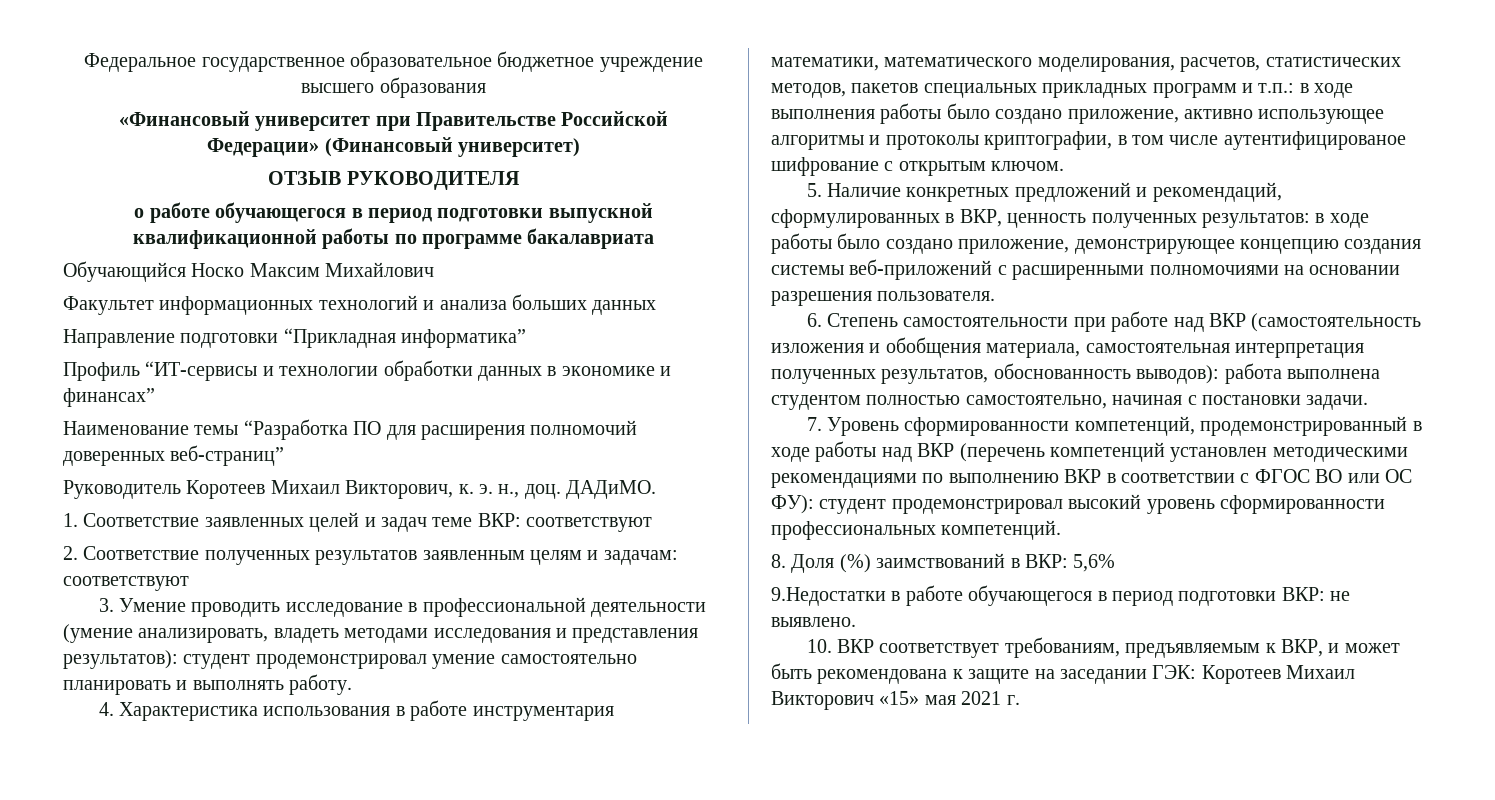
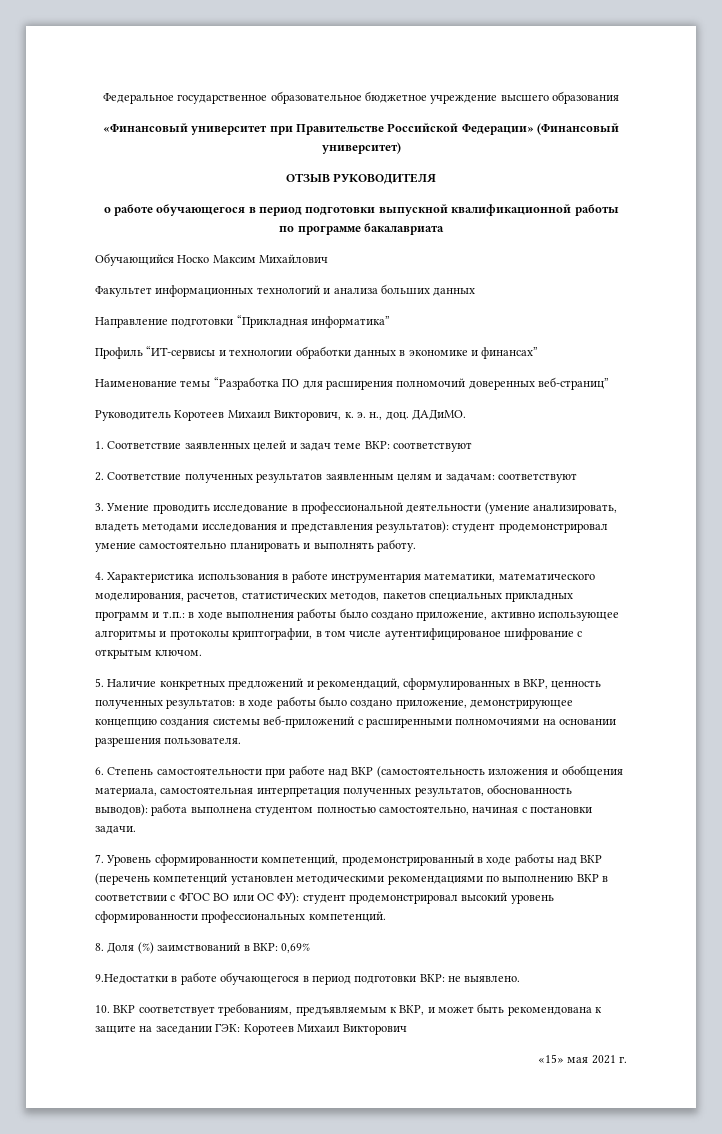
- 8. Доля (%) заимствований в ВКР: 5,6%
+ 8. Доля (%) заимствований в ВКР: 0,69%
- 10. ВКР соответствует требованиям, предъявляемым к ВКР, и может быть рекомендована к защите на заседании ГЭК: Коротеев Михаил Викторович «15» мая 2021 г.
+ 10. ВКР соответствует требованиям, предъявляемым к ВКР, и может быть рекомендована к защите на заседании ГЭК: Коротеев Михаил Викторович
+ «15» мая 2021 г.

